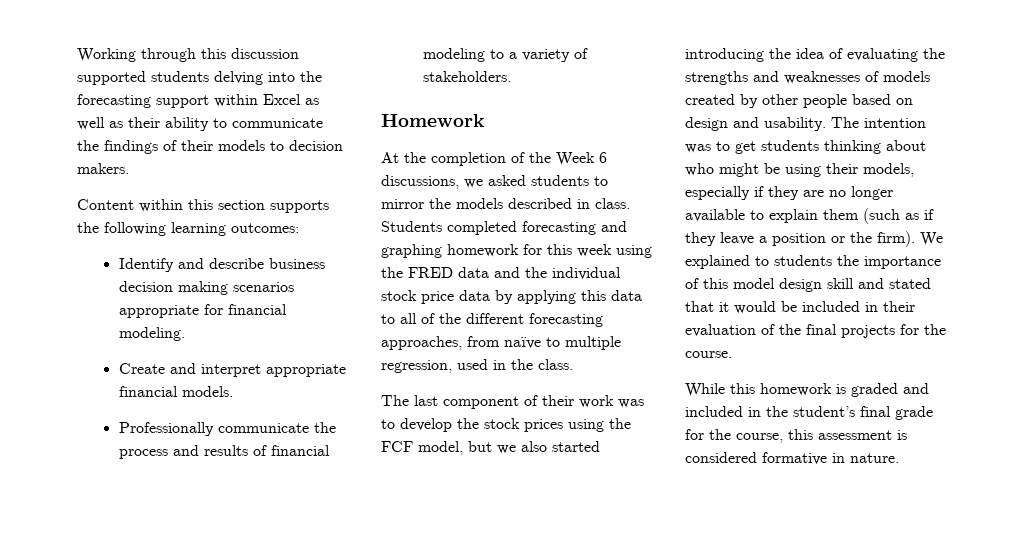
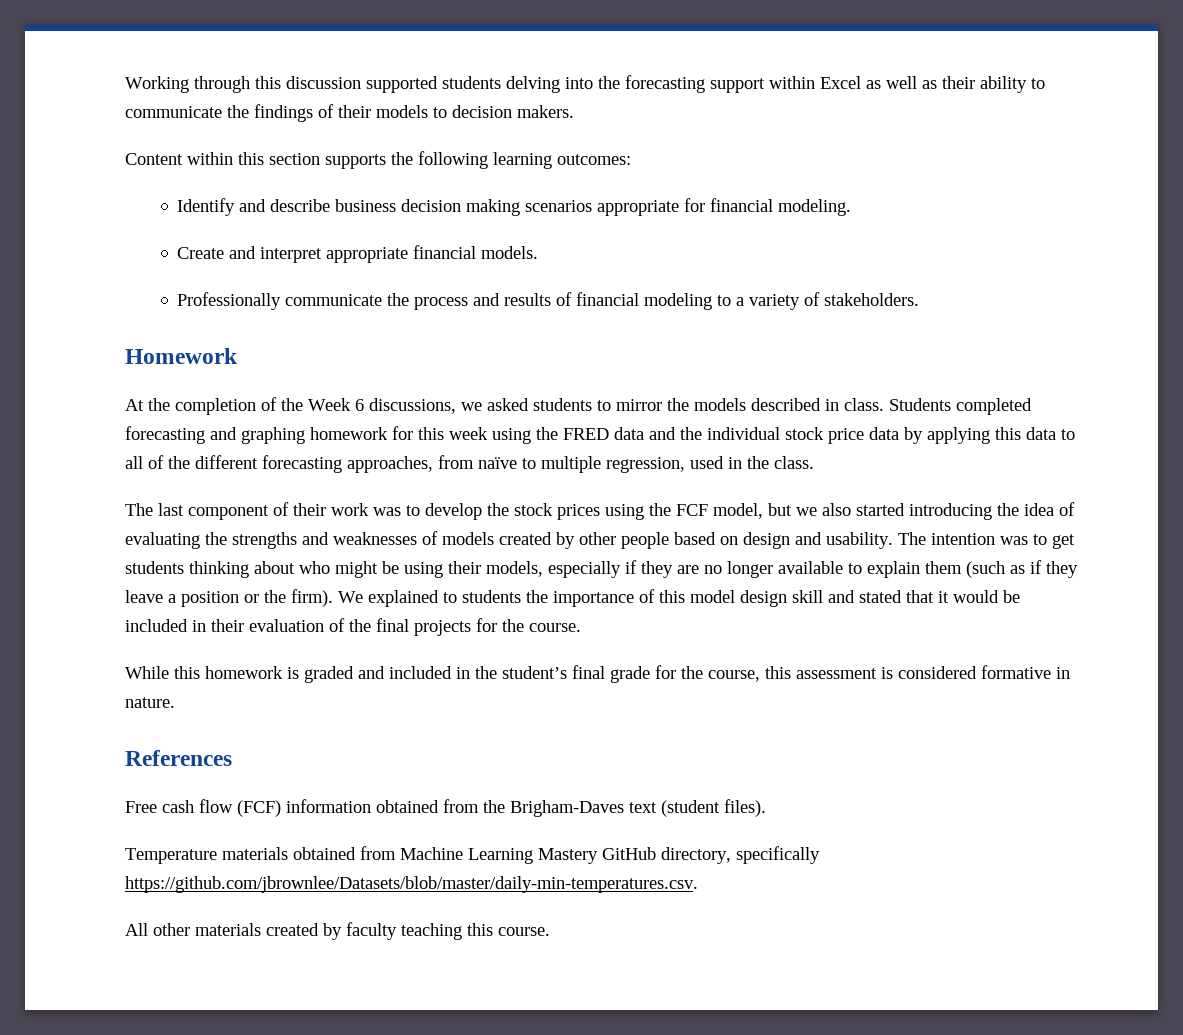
+ References
+ Free cash flow (FCF) information obtained from the Brigham-Daves text (student files).
+ Temperature materials obtained from Machine Learning Mastery GitHub directory, specifically https://github.com/jbrownlee/Datasets/blob/master/daily-min-temperatures.csv.
+ All other materials created by faculty teaching this course.

